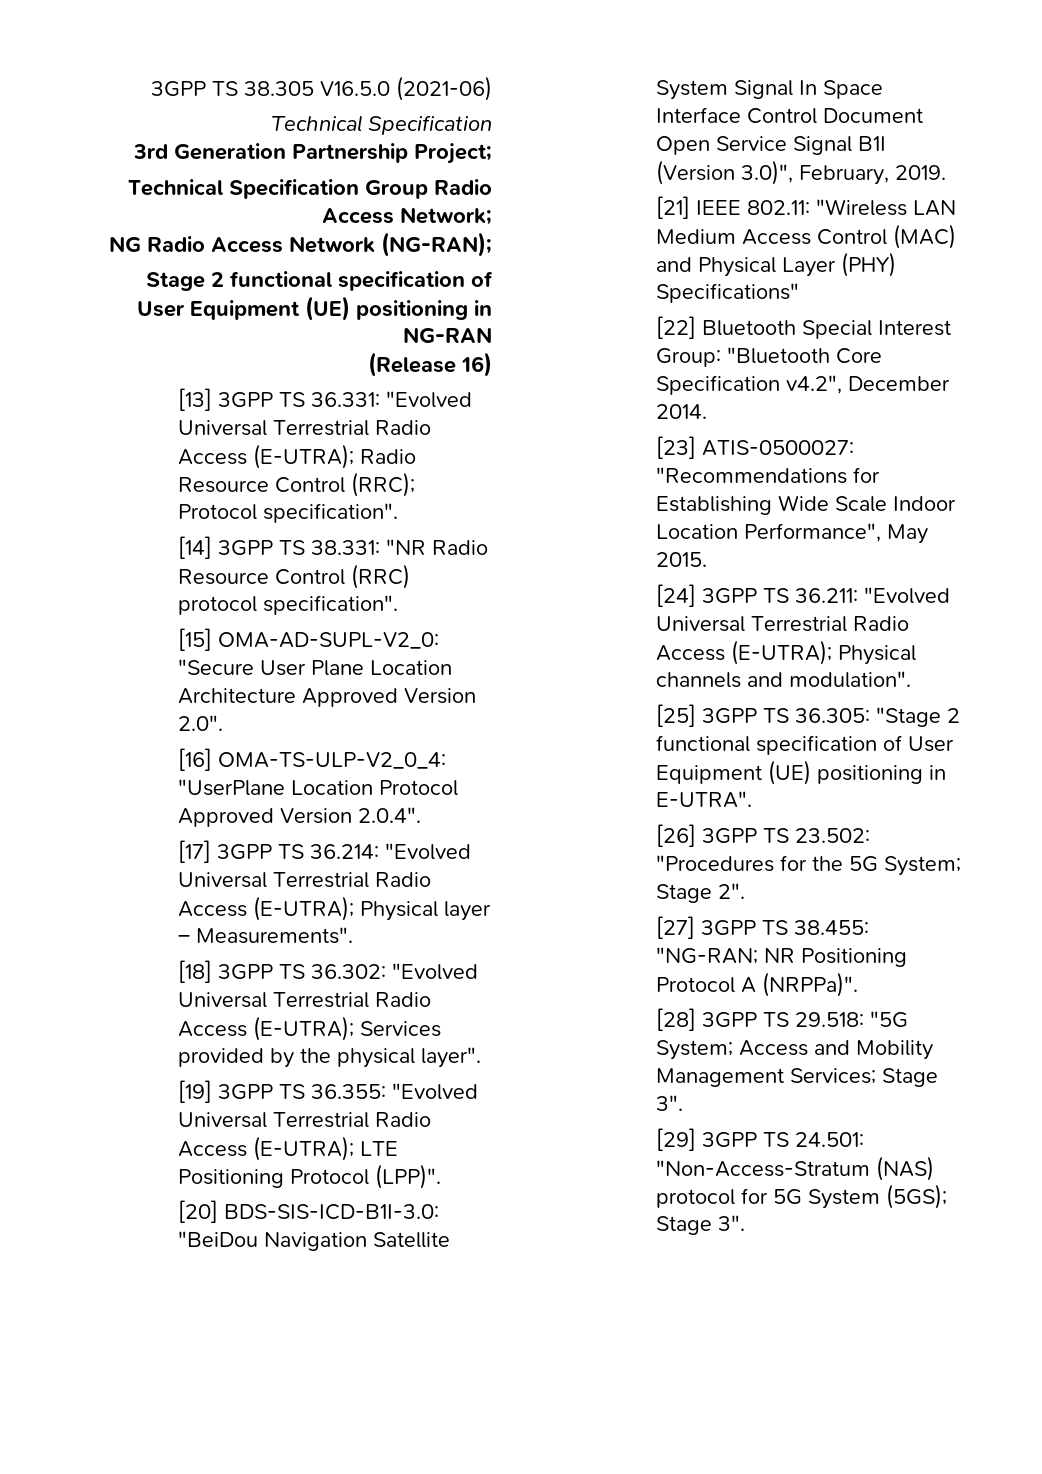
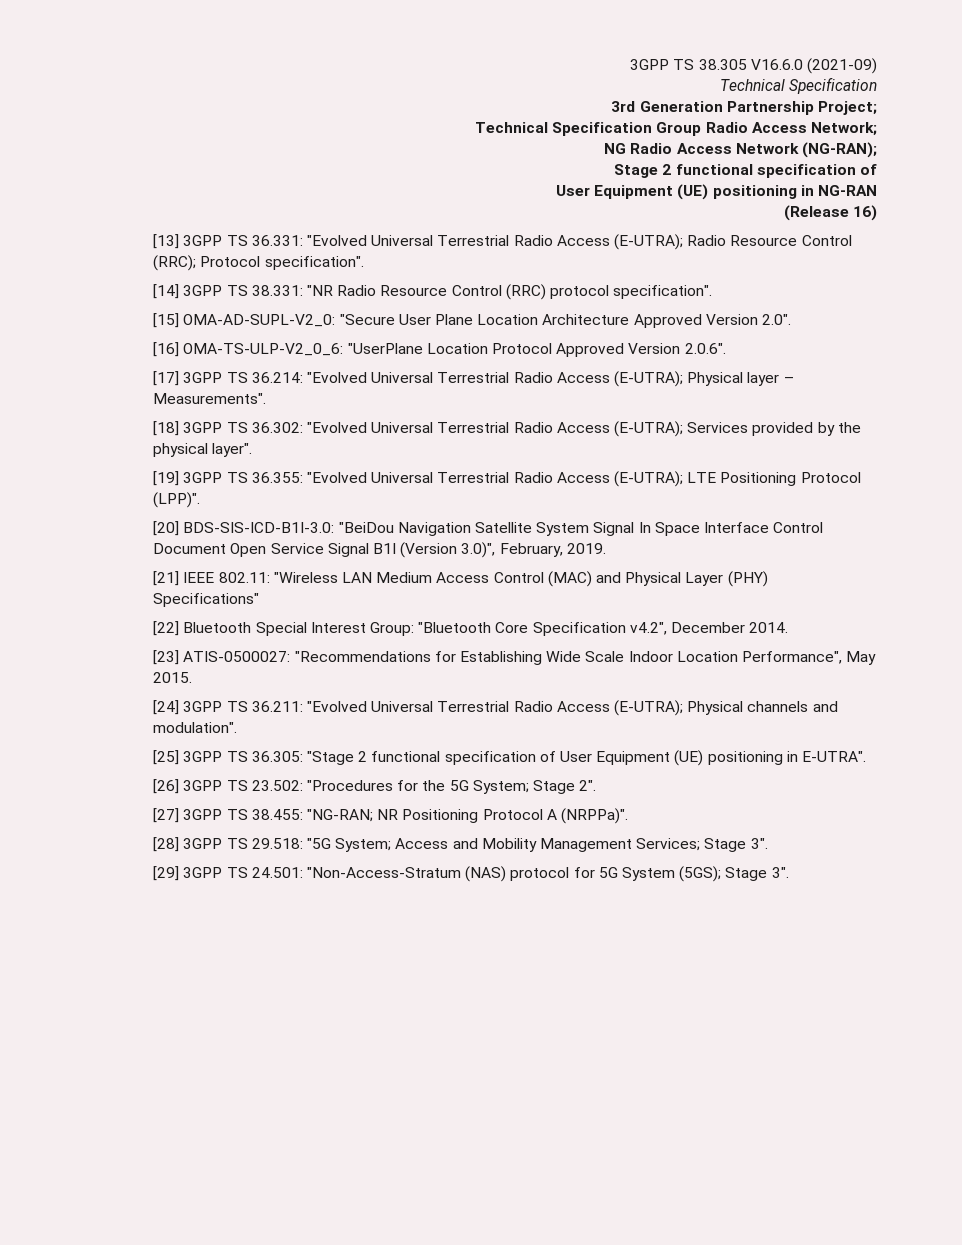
- 3GPP TS 38.305 V16.5.0 (2021-06)
+ 3GPP TS 38.305 V16.6.0 (2021-09)
- [16] OMA-TS-ULP-V2_0_4: "UserPlane Location Protocol Approved Version 2.0.4".
+ [16] OMA-TS-ULP-V2_0_6: "UserPlane Location Protocol Approved Version 2.0.6".

